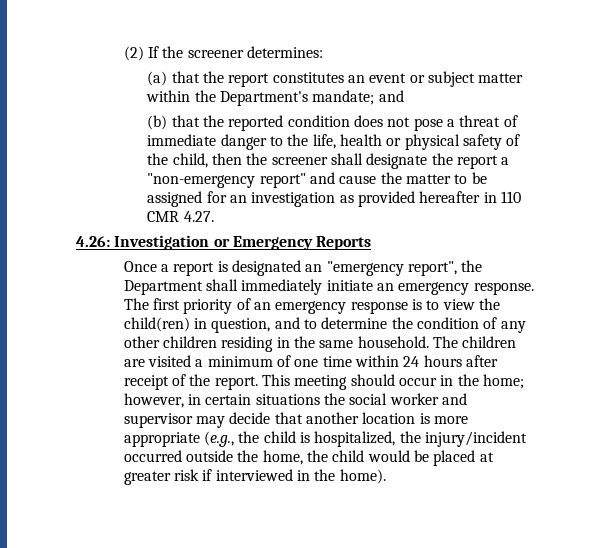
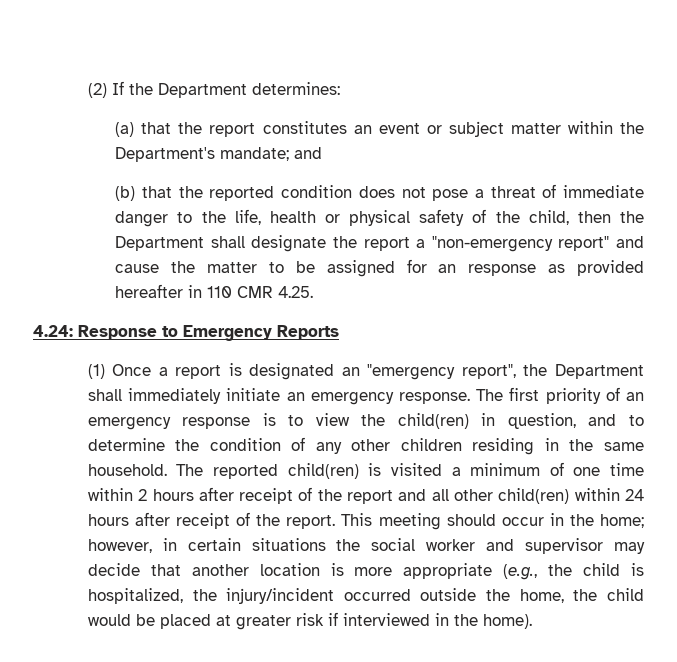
- (2) If the screener determines:
+ (2) If the Department determines:
- (b) that the reported condition does not pose a threat of immediate danger to the life, health or physical safety of the child, then the screener shall designate the report a "non-emergency report" and cause the matter to be assigned for an investigation as provided hereafter in 110 CMR 4.27.
- 4.26: Investigation or Emergency Reports
+ (b) that the reported condition does not pose a threat of immediate danger to the life, health or physical safety of the child, then the Department shall designate the report a "non-emergency report" and cause the matter to be assigned for an response as provided hereafter in 110 CMR 4.25.
+ 4.24: Response to Emergency Reports
- Once a report is designated an "emergency report", the Department shall immediately initiate an emergency response.
+ (1) Once a report is designated an "emergency report", the Department shall immediately initiate an emergency response.
- The children are visited a minimum of one time within 24 hours after receipt of the report.
+ The reported child(ren) is visited a minimum of one time within 2 hours after receipt of the report and all other child(ren) within 24 hours after receipt of the report.

